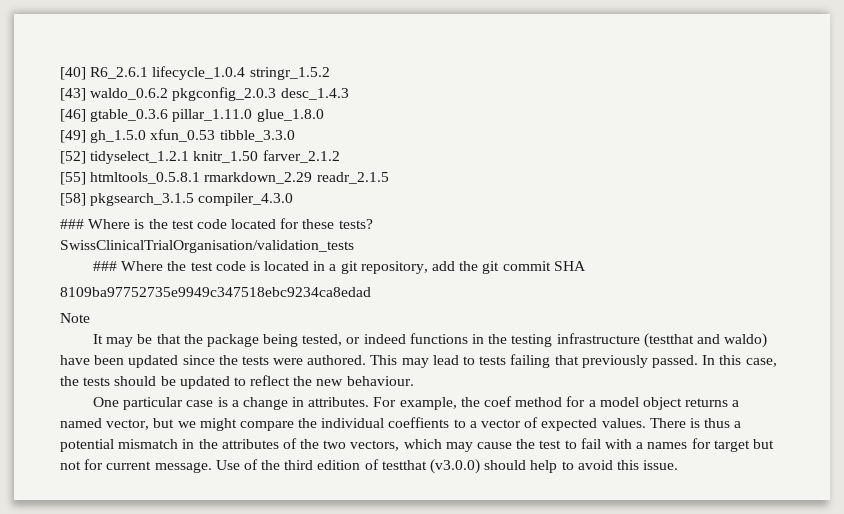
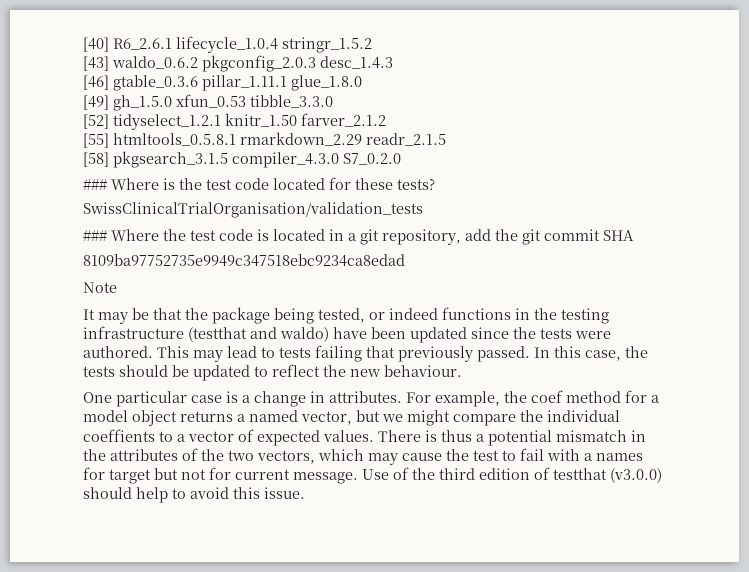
- [46] gtable_0.3.6 pillar_1.11.0 glue_1.8.0
+ [46] gtable_0.3.6 pillar_1.11.1 glue_1.8.0
- [58] pkgsearch_3.1.5 compiler_4.3.0
+ [58] pkgsearch_3.1.5 compiler_4.3.0 S7_0.2.0

